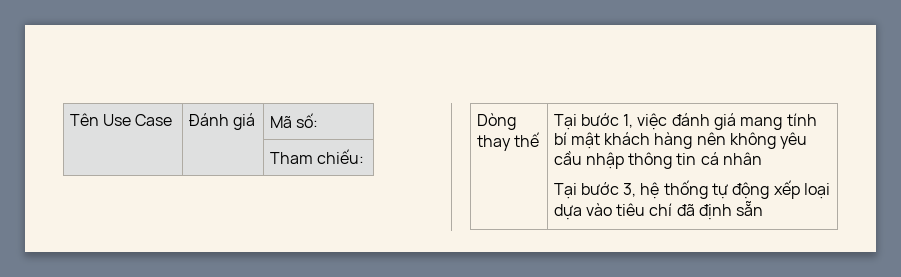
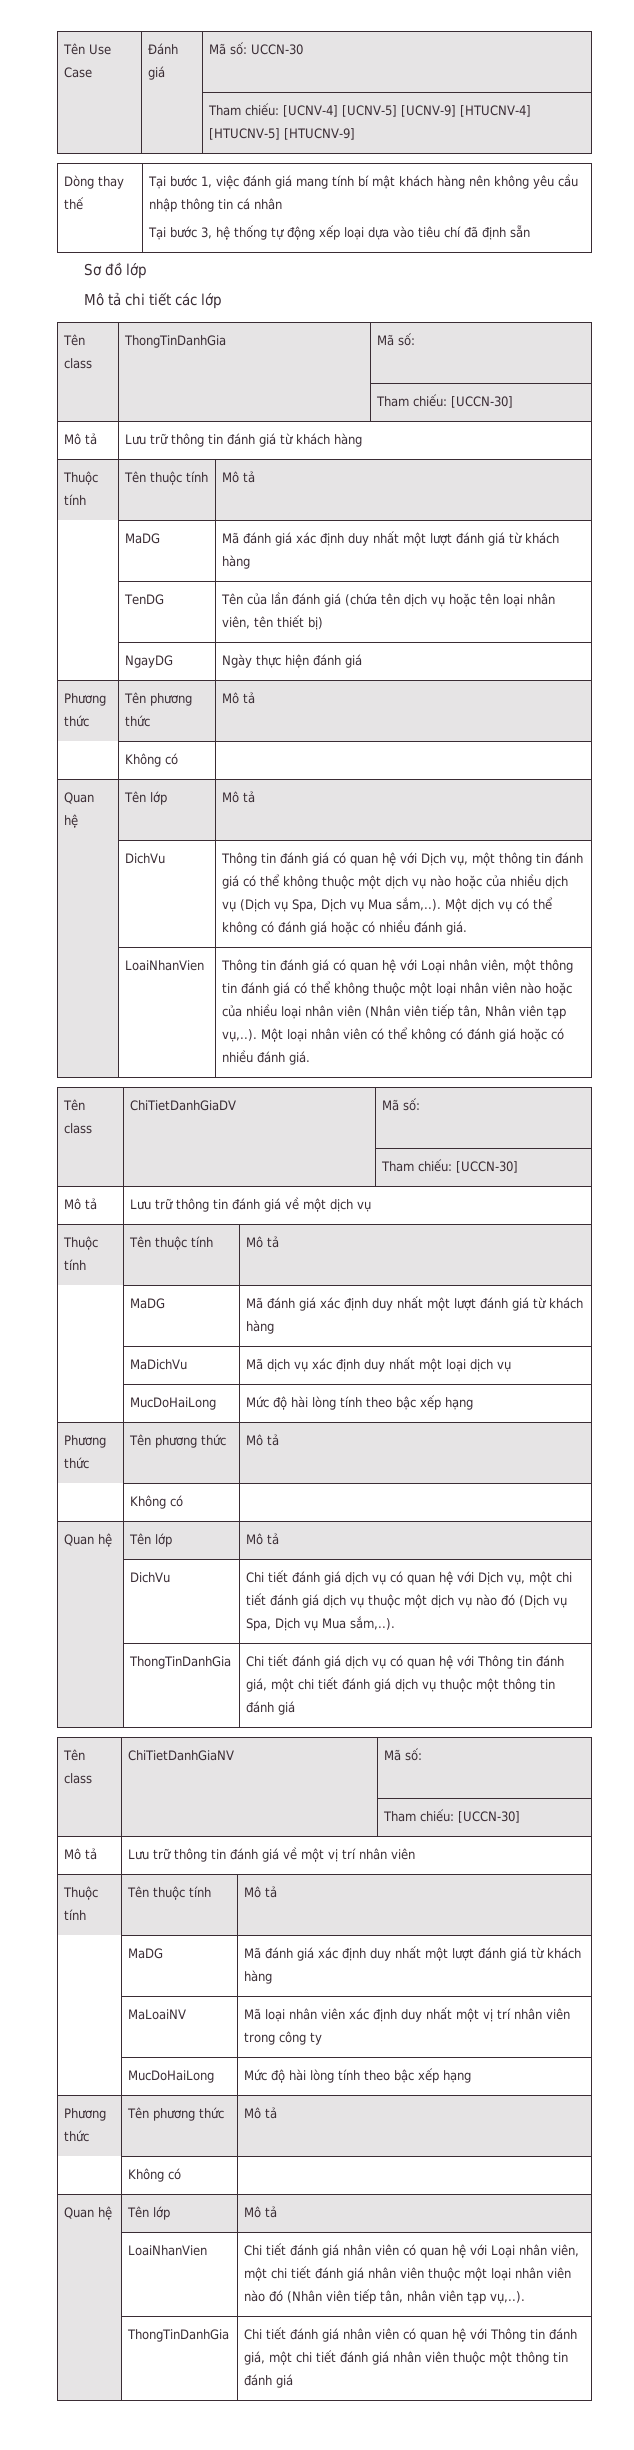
- Tên Use Case | Đánh giá | Mã số:
- | | Tham chiếu:
+ Tên Use Case | Đánh giá | Mã số: UCCN-30
+ | | Tham chiếu: [UCNV-4] [UCNV-5] [UCNV-9] [HTUCNV-4] [HTUCNV-5] [HTUCNV-9]
+ Sơ đồ lớp
+ Mô tả chi tiết các lớp
+ Tên class | ThongTinDanhGia | Mã số:
+ | | Tham chiếu: [UCCN-30]
+ Mô tả | Lưu trữ thông tin đánh giá từ khách hàng
+ Thuộc tính | Tên thuộc tính | Mô tả
+ | MaDG | Mã đánh giá xác định duy nhất một lượt đánh giá từ khách hàng
+ | TenDG | Tên của lần đánh giá (chứa tên dịch vụ hoặc tên loại nhân viên, tên thiết bị)
+ | NgayDG | Ngày thực hiện đánh giá
+ Phương thức | Tên phương thức | Mô tả
+ | Không có |
+ Quan hệ | Tên lớp | Mô tả
+ | DichVu | Thông tin đánh giá có quan hệ với Dịch vụ, một thông tin đánh giá có thể không thuộc một dịch vụ nào hoặc của nhiều dịch vụ (Dịch vụ Spa, Dịch vụ Mua sắm,..). Một dịch vụ có thể không có đánh giá hoặc có nhiều đánh giá.
+ | LoaiNhanVien | Thông tin đánh giá có quan hệ với Loại nhân viên, một thông tin đánh giá có thể không thuộc một loại nhân viên nào hoặc của nhiều loại nhân viên (Nhân viên tiếp tân, Nhân viên tạp vụ,..). Một loại nhân viên có thể không có đánh giá hoặc có nhiều đánh giá.
+ Tên class | ChiTietDanhGiaDV | Mã số:
+ | | Tham chiếu: [UCCN-30]
+ Mô tả | Lưu trữ thông tin đánh giá về một dịch vụ
+ Thuộc tính | Tên thuộc tính | Mô tả
+ | MaDG | Mã đánh giá xác định duy nhất một lượt đánh giá từ khách hàng
+ | MaDichVu | Mã dịch vụ xác định duy nhất một loại dịch vụ
+ | MucDoHaiLong | Mức độ hài lòng tính theo bậc xếp hạng
+ Phương thức | Tên phương thức | Mô tả
+ | Không có |
+ Quan hệ | Tên lớp | Mô tả
+ | DichVu | Chi tiết đánh giá dịch vụ có quan hệ với Dịch vụ, một chi tiết đánh giá dịch vụ thuộc một dịch vụ nào đó (Dịch vụ Spa, Dịch vụ Mua sắm,..).
+ | ThongTinDanhGia | Chi tiết đánh giá dịch vụ có quan hệ với Thông tin đánh giá, một chi tiết đánh giá dịch vụ thuộc một thông tin đánh giá
+ Tên class | ChiTietDanhGiaNV | Mã số:
+ | | Tham chiếu: [UCCN-30]
+ Mô tả | Lưu trữ thông tin đánh giá về một vị trí nhân viên
+ Thuộc tính | Tên thuộc tính | Mô tả
+ | MaDG | Mã đánh giá xác định duy nhất một lượt đánh giá từ khách hàng
+ | MaLoaiNV | Mã loại nhân viên xác định duy nhất một vị trí nhân viên trong công ty
+ | MucDoHaiLong | Mức độ hài lòng tính theo bậc xếp hạng
+ Phương thức | Tên phương thức | Mô tả
+ | Không có |
+ Quan hệ | Tên lớp | Mô tả
+ | LoaiNhanVien | Chi tiết đánh giá nhân viên có quan hệ với Loại nhân viên, một chi tiết đánh giá nhân viên thuộc một loại nhân viên nào đó (Nhân viên tiếp tân, nhân viên tạp vụ,..).
+ | ThongTinDanhGia | Chi tiết đánh giá nhân viên có quan hệ với Thông tin đánh giá, một chi tiết đánh giá nhân viên thuộc một thông tin đánh giá

